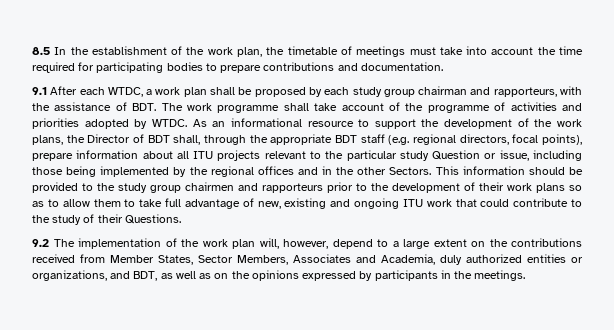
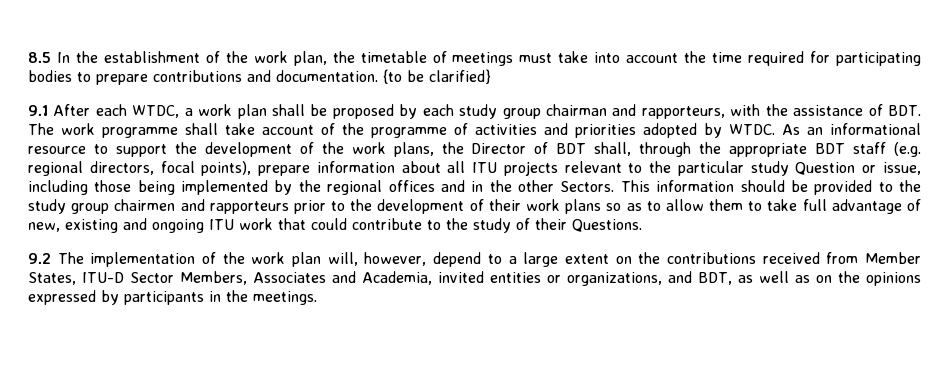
+ {to be clarified}
- 9.2 The implementation of the work plan will, however, depend to a large extent on the contributions received from Member States, Sector Members, Associates and Academia, duly authorized entities or organizations, and BDT, as well as on the opinions expressed by participants in the meetings.
+ 9.2 The implementation of the work plan will, however, depend to a large extent on the contributions received from Member States, ITU-D Sector Members, Associates and Academia, invited entities or organizations, and BDT, as well as on the opinions expressed by participants in the meetings.

